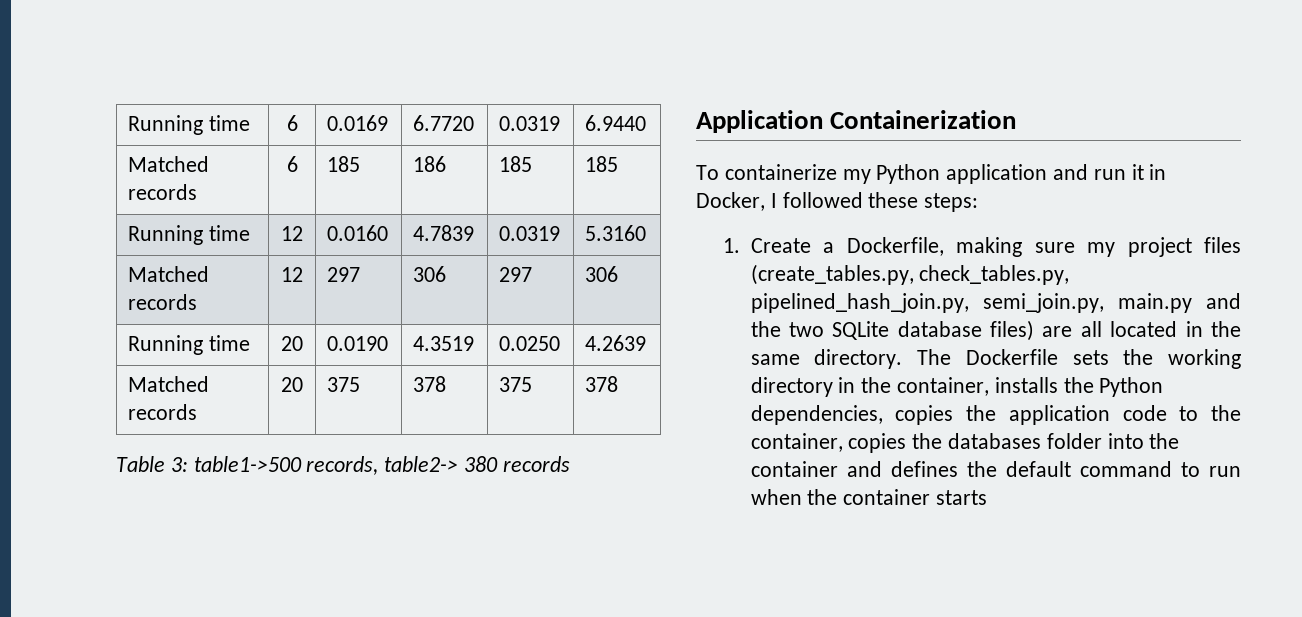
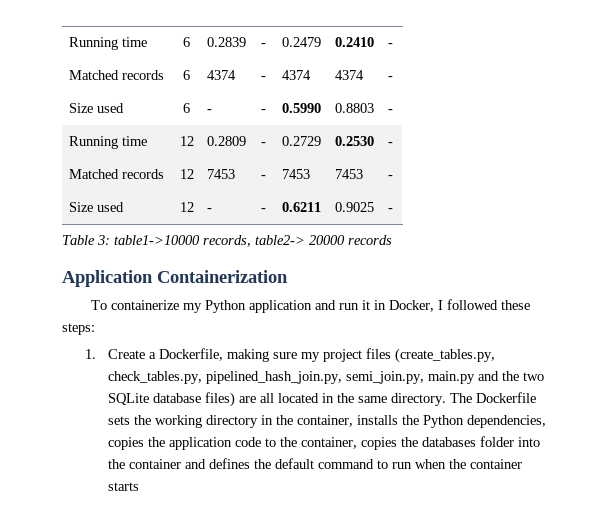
- Running time | 6 | 0.0169 | 6.7720 | 0.0319 | 6.9440
- Matched records | 6 | 185 | 186 | 185 | 185
- Running time | 12 | 0.0160 | 4.7839 | 0.0319 | 5.3160
- Matched records | 12 | 297 | 306 | 297 | 306
- Running time | 20 | 0.0190 | 4.3519 | 0.0250 | 4.2639
- Matched records | 20 | 375 | 378 | 375 | 378
+ Running time | 6 | 0.2839 | - | 0.2479 | 0.2410 | -
+ Matched records | 6 | 4374 | - | 4374 | 4374 | -
+ Size used | 6 | - | - | 0.5990 | 0.8803 | -
+ Running time | 12 | 0.2809 | - | 0.2729 | 0.2530 | -
+ Matched records | 12 | 7453 | - | 7453 | 7453 | -
+ Size used | 12 | - | - | 0.6211 | 0.9025 | -
- Table 3: table1->500 records, table2-> 380 records
+ Table 3: table1->10000 records, table2-> 20000 records

